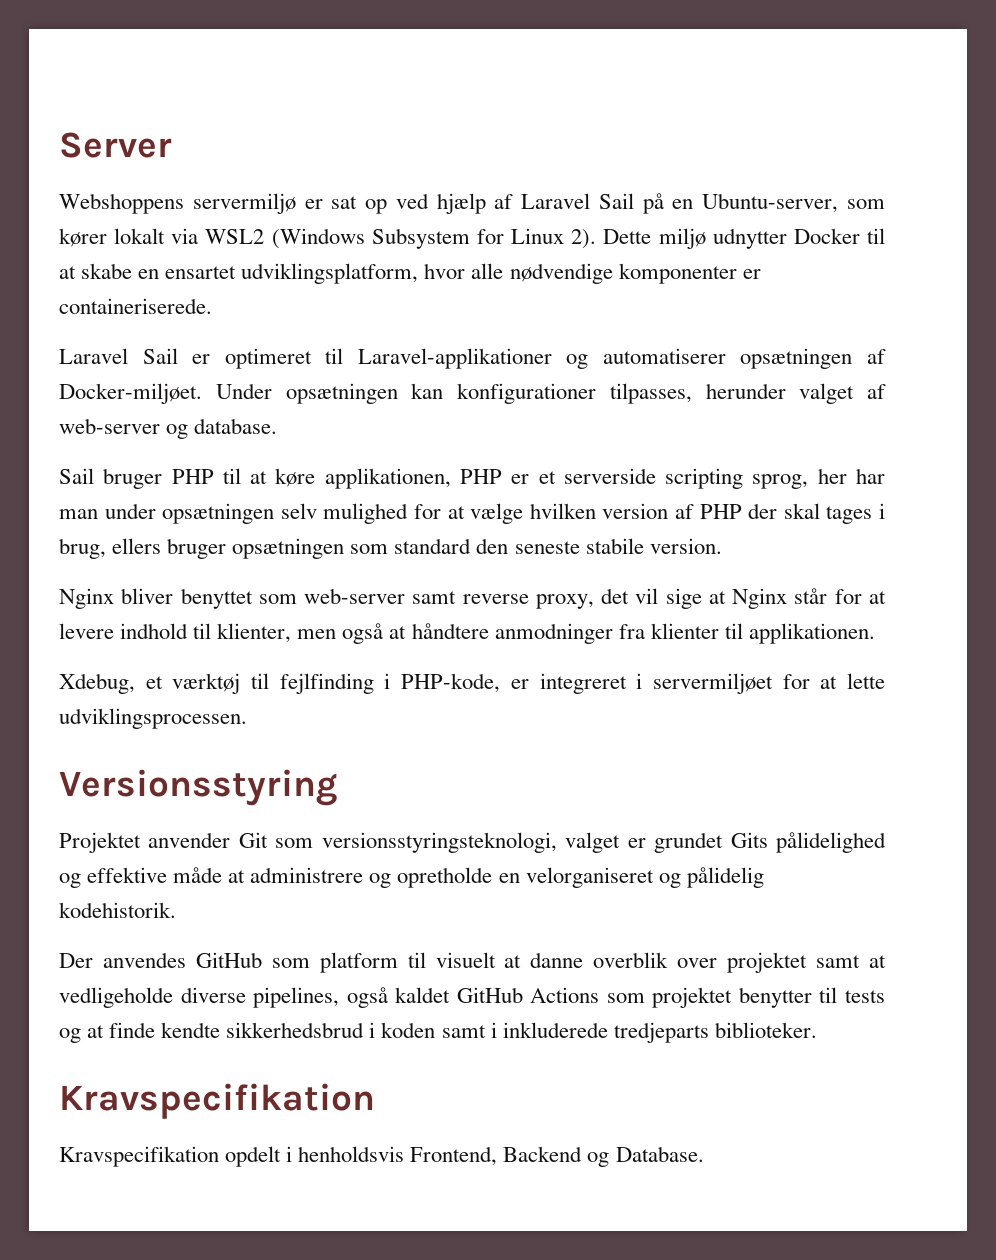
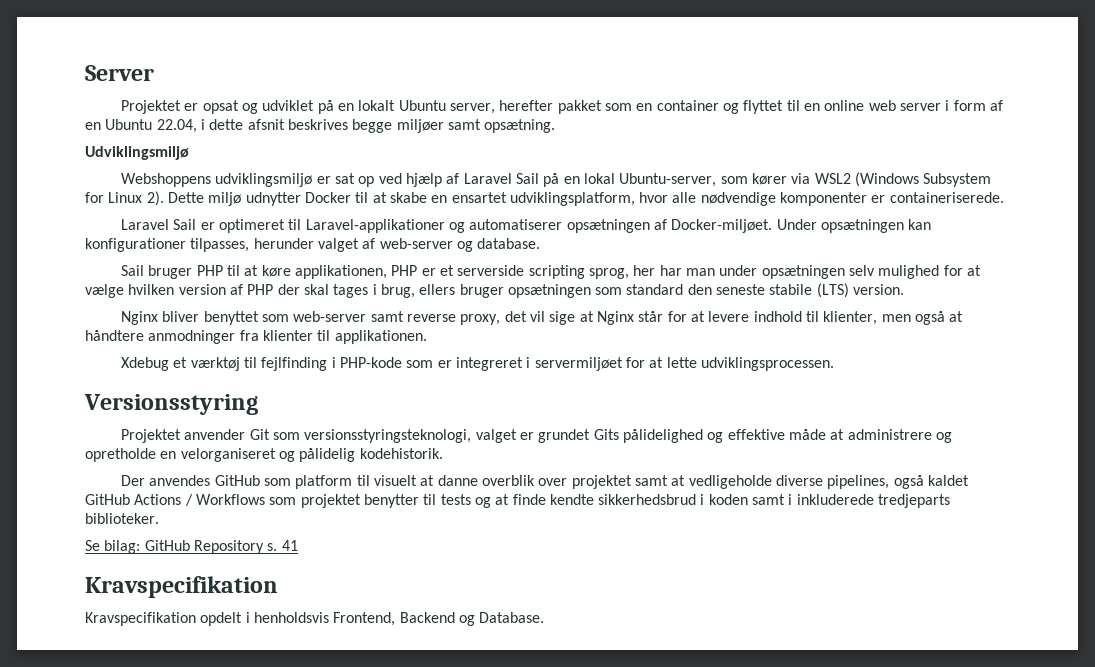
+ Projektet er opsat og udviklet på en lokalt Ubuntu server, herefter pakket som en container og flyttet til en online web server i form af en Ubuntu 22.04, i dette afsnit beskrives begge miljøer samt opsætning.
+ Udviklingsmiljø
- Webshoppens servermiljø er sat op ved hjælp af Laravel Sail på en Ubuntu-server, som kører lokalt via WSL2 (Windows Subsystem for Linux 2).
+ Webshoppens udviklingsmiljø er sat op ved hjælp af Laravel Sail på en lokal Ubuntu-server, som kører via WSL2 (Windows Subsystem for Linux 2).
- Sail bruger PHP til at køre applikationen, PHP er et serverside scripting sprog, her har man under opsætningen selv mulighed for at vælge hvilken version af PHP der skal tages i brug, ellers bruger opsætningen som standard den seneste stabile version.
+ Sail bruger PHP til at køre applikationen, PHP er et serverside scripting sprog, her har man under opsætningen selv mulighed for at vælge hvilken version af PHP der skal tages i brug, ellers bruger opsætningen som standard den seneste stabile (LTS) version.
- Xdebug, et værktøj til fejlfinding i PHP-kode, er integreret i servermiljøet for at lette udviklingsprocessen.
+ Xdebug et værktøj til fejlfinding i PHP-kode som er integreret i servermiljøet for at lette udviklingsprocessen.
- Der anvendes GitHub som platform til visuelt at danne overblik over projektet samt at vedligeholde diverse pipelines, også kaldet GitHub Actions som projektet benytter til tests og at finde kendte sikkerhedsbrud i koden samt i inkluderede tredjeparts biblioteker.
+ Der anvendes GitHub som platform til visuelt at danne overblik over projektet samt at vedligeholde diverse pipelines, også kaldet GitHub Actions / Workflows som projektet benytter til tests og at finde kendte sikkerhedsbrud i koden samt i inkluderede tredjeparts biblioteker.
+ Se bilag: GitHub Repository s. 41

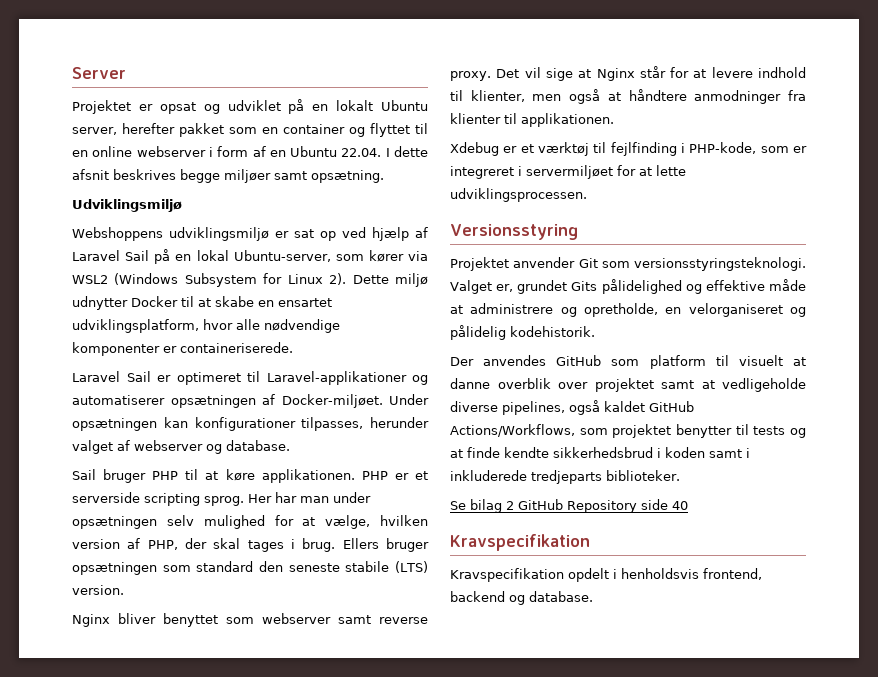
- Projektet er opsat og udviklet på en lokalt Ubuntu server, herefter pakket som en container og flyttet til en online web server i form af en Ubuntu 22.04, i dette afsnit beskrives begge miljøer samt opsætning.
+ Projektet er opsat og udviklet på en lokalt Ubuntu server, herefter pakket som en container og flyttet til en online webserver i form af en Ubuntu 22.04. I dette afsnit beskrives begge miljøer samt opsætning.
- Under opsætningen kan konfigurationer tilpasses, herunder valget af web-server og database.
+ Under opsætningen kan konfigurationer tilpasses, herunder valget af webserver og database.
- Sail bruger PHP til at køre applikationen, PHP er et serverside scripting sprog, her har man under opsætningen selv mulighed for at vælge hvilken version af PHP der skal tages i brug, ellers bruger opsætningen som standard den seneste stabile (LTS) version.
+ Sail bruger PHP til at køre applikationen. PHP er et serverside scripting sprog. Her har man under opsætningen selv mulighed for at vælge, hvilken version af PHP, der skal tages i brug. Ellers bruger opsætningen som standard den seneste stabile (LTS) version.
- Nginx bliver benyttet som web-server samt reverse proxy, det vil sige at Nginx står for at levere indhold til klienter, men også at håndtere anmodninger fra klienter til applikationen.
+ Nginx bliver benyttet som webserver samt reverse proxy. Det vil sige at Nginx står for at levere indhold til klienter, men også at håndtere anmodninger fra klienter til applikationen.
- Xdebug et værktøj til fejlfinding i PHP-kode som er integreret i servermiljøet for at lette udviklingsprocessen.
+ Xdebug er et værktøj til fejlfinding i PHP-kode, som er integreret i servermiljøet for at lette udviklingsprocessen.
- Projektet anvender Git som versionsstyringsteknologi, valget er grundet Gits pålidelighed og effektive måde at administrere og opretholde en velorganiseret og pålidelig kodehistorik.
+ Projektet anvender Git som versionsstyringsteknologi. Valget er, grundet Gits pålidelighed og effektive måde at administrere og opretholde, en velorganiseret og pålidelig kodehistorik.
- Der anvendes GitHub som platform til visuelt at danne overblik over projektet samt at vedligeholde diverse pipelines, også kaldet GitHub Actions / Workflows som projektet benytter til tests og at finde kendte sikkerhedsbrud i koden samt i inkluderede tredjeparts biblioteker.
+ Der anvendes GitHub som platform til visuelt at danne overblik over projektet samt at vedligeholde diverse pipelines, også kaldet GitHub Actions/Workflows, som projektet benytter til tests og at finde kendte sikkerhedsbrud i koden samt i inkluderede tredjeparts biblioteker.
- Se bilag: GitHub Repository s. 41
+ Se bilag 2 GitHub Repository side 40
- Kravspecifikation opdelt i henholdsvis Frontend, Backend og Database.
+ Kravspecifikation opdelt i henholdsvis frontend, backend og database.

